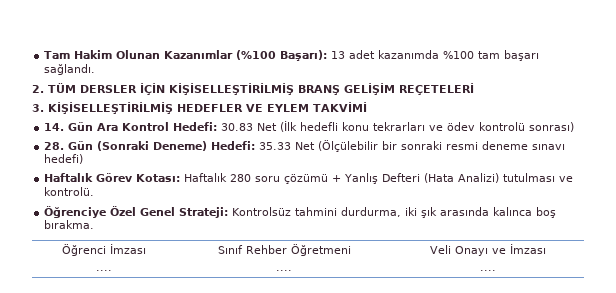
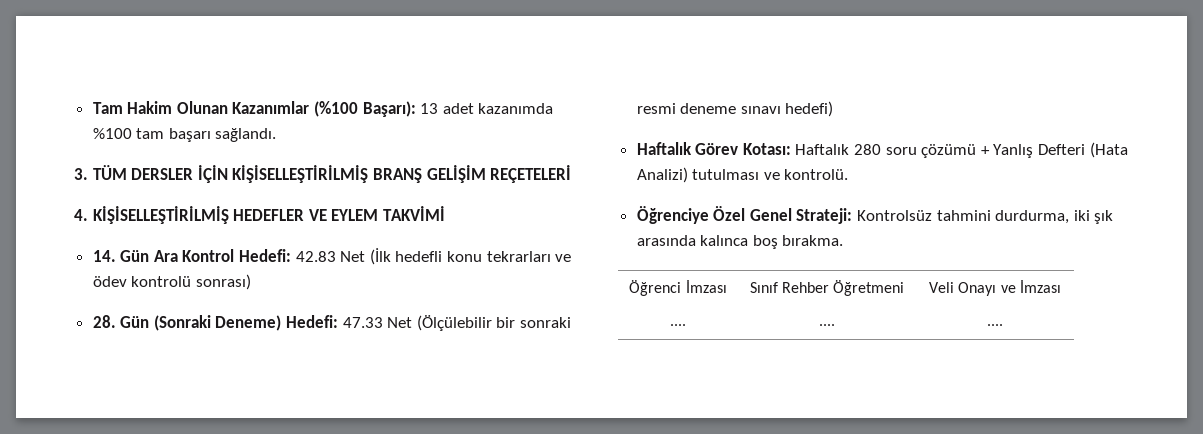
- 2. TÜM DERSLER İÇİN KİŞİSELLEŞTİRİLMİŞ BRANŞ GELİŞİM REÇETELERİ
+ 3. TÜM DERSLER İÇİN KİŞİSELLEŞTİRİLMİŞ BRANŞ GELİŞİM REÇETELERİ
- 3. KİŞİSELLEŞTİRİLMİŞ HEDEFLER VE EYLEM TAKVİMİ
+ 4. KİŞİSELLEŞTİRİLMİŞ HEDEFLER VE EYLEM TAKVİMİ
- 14. Gün Ara Kontrol Hedefi: 30.83 Net (İlk hedefli konu tekrarları ve ödev kontrolü sonrası)
+ 14. Gün Ara Kontrol Hedefi: 42.83 Net (İlk hedefli konu tekrarları ve ödev kontrolü sonrası)
- 28. Gün (Sonraki Deneme) Hedefi: 35.33 Net (Ölçülebilir bir sonraki resmi deneme sınavı hedefi)
+ 28. Gün (Sonraki Deneme) Hedefi: 47.33 Net (Ölçülebilir bir sonraki resmi deneme sınavı hedefi)

